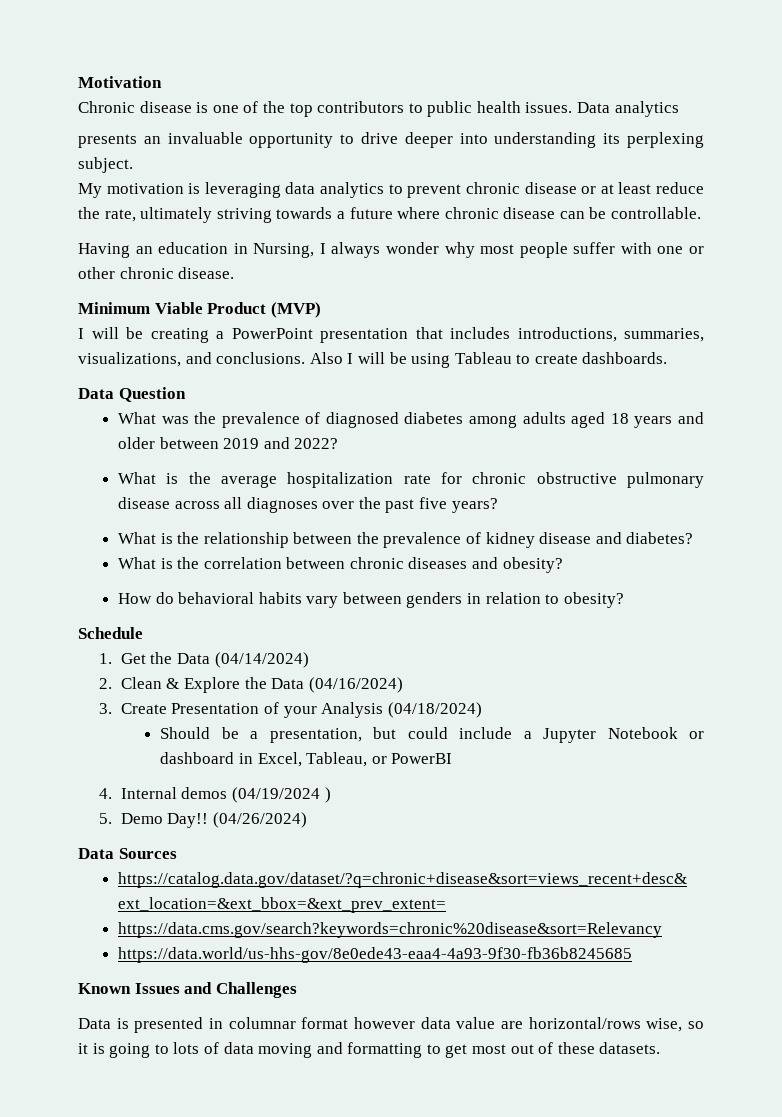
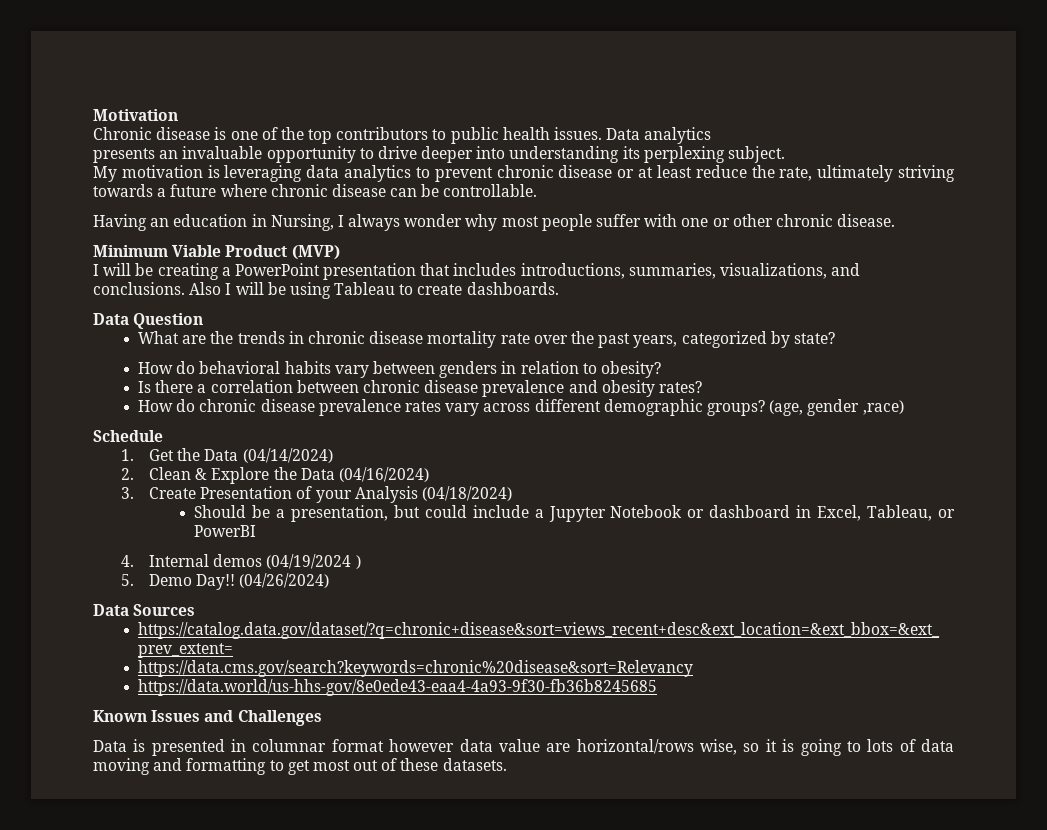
- What was the prevalence of diagnosed diabetes among adults aged 18 years and older between 2019 and 2022?
- What is the average hospitalization rate for chronic obstructive pulmonary disease across all diagnoses over the past five years?
- What is the relationship between the prevalence of kidney disease and diabetes?
- What is the correlation between chronic diseases and obesity?
+ What are the trends in chronic disease mortality rate over the past years, categorized by state?
+ Is there a correlation between chronic disease prevalence and obesity rates?
+ How do chronic disease prevalence rates vary across different demographic groups? (age, gender ,race)

